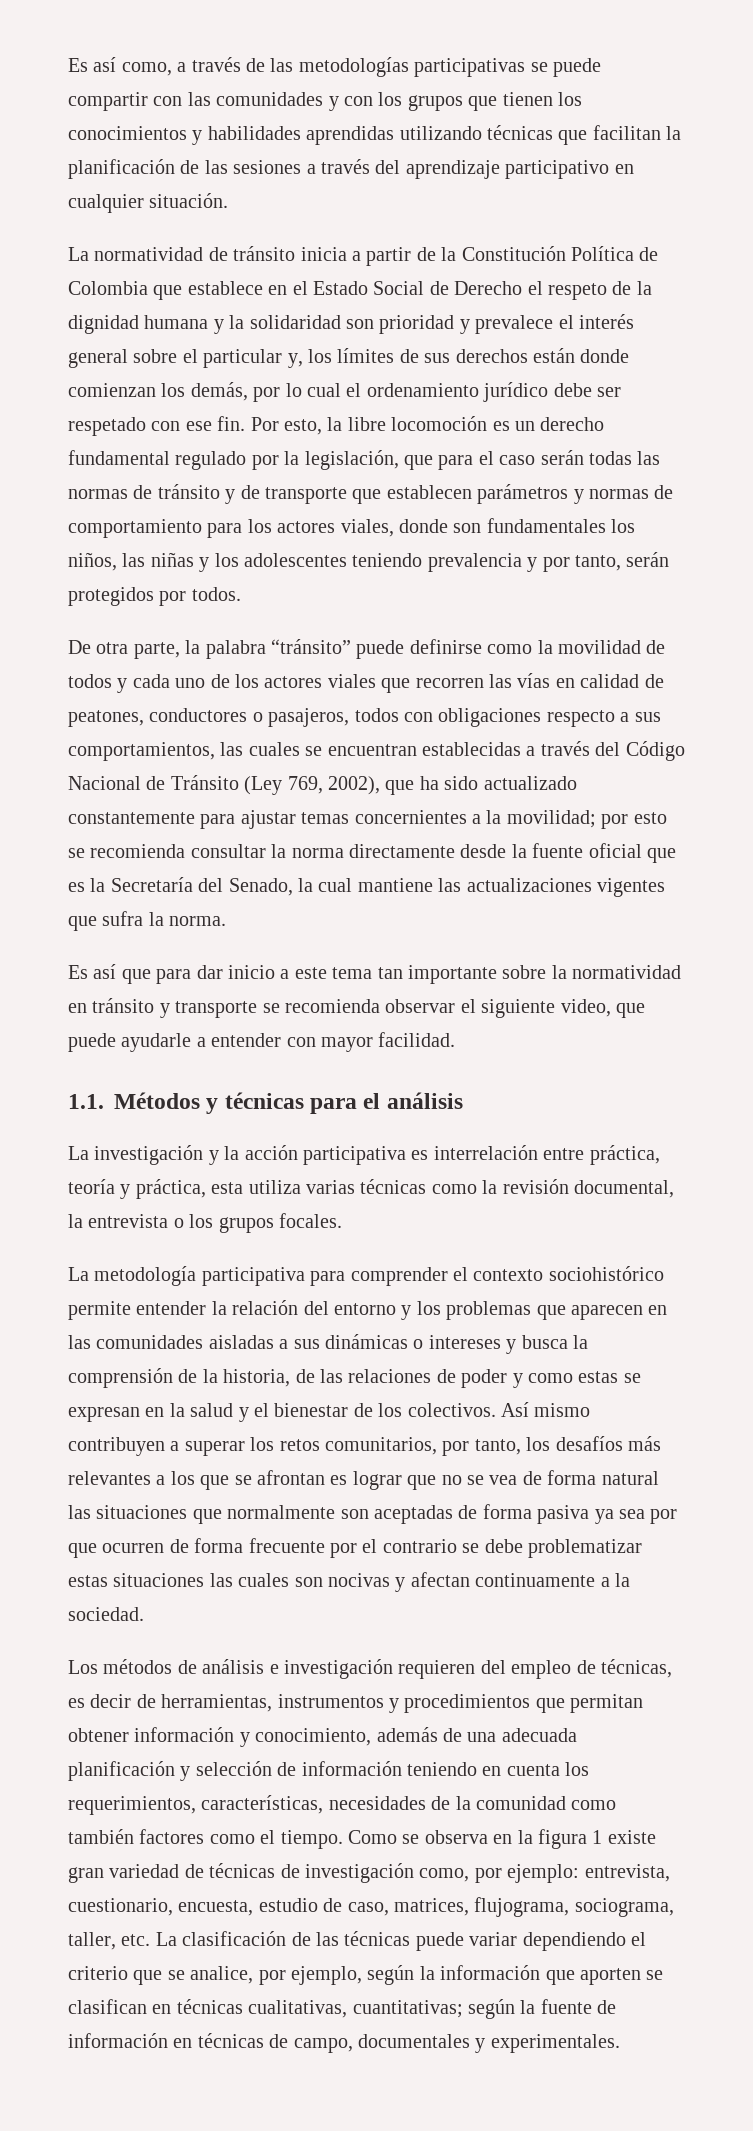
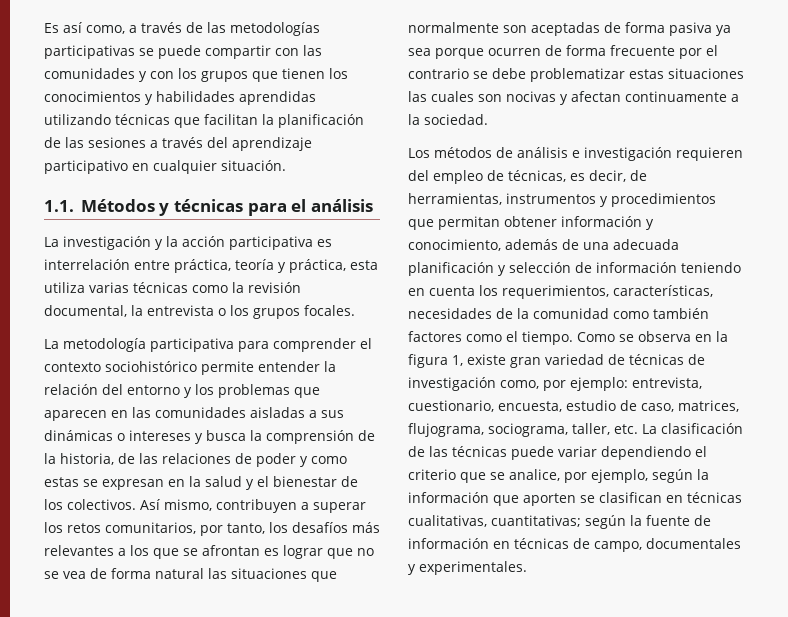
- La normatividad de tránsito inicia a partir de la Constitución Política de Colombia que establece en el Estado Social de Derecho el respeto de la dignidad humana y la solidaridad son prioridad y prevalece el interés general sobre el particular y, los límites de sus derechos están donde comienzan los demás, por lo cual el ordenamiento jurídico debe ser respetado con ese fin. Por esto, la libre locomoción es un derecho fundamental regulado por la legislación, que para el caso serán todas las normas de tránsito y de transporte que establecen parámetros y normas de comportamiento para los actores viales, donde son fundamentales los niños, las niñas y los adolescentes teniendo prevalencia y por tanto, serán protegidos por todos.
- De otra parte, la palabra “tránsito” puede definirse como la movilidad de todos y cada uno de los actores viales que recorren las vías en calidad de peatones, conductores o pasajeros, todos con obligaciones respecto a sus comportamientos, las cuales se encuentran establecidas a través del Código Nacional de Tránsito (Ley 769, 2002), que ha sido actualizado constantemente para ajustar temas concernientes a la movilidad; por esto se recomienda consultar la norma directamente desde la fuente oficial que es la Secretaría del Senado, la cual mantiene las actualizaciones vigentes que sufra la norma.
- Es así que para dar inicio a este tema tan importante sobre la normatividad en tránsito y transporte se recomienda observar el siguiente video, que puede ayudarle a entender con mayor facilidad.
- Así mismo contribuyen a superar los retos comunitarios, por tanto, los desafíos más relevantes a los que se afrontan es lograr que no se vea de forma natural las situaciones que normalmente son aceptadas de forma pasiva ya sea por que ocurren de forma frecuente por el contrario se debe problematizar estas situaciones las cuales son nocivas y afectan continuamente a la sociedad.
+ Así mismo, contribuyen a superar los retos comunitarios, por tanto, los desafíos más relevantes a los que se afrontan es lograr que no se vea de forma natural las situaciones que normalmente son aceptadas de forma pasiva ya sea porque ocurren de forma frecuente por el contrario se debe problematizar estas situaciones las cuales son nocivas y afectan continuamente a la sociedad.
- Los métodos de análisis e investigación requieren del empleo de técnicas, es decir de herramientas, instrumentos y procedimientos que permitan obtener información y conocimiento, además de una adecuada planificación y selección de información teniendo en cuenta los requerimientos, características, necesidades de la comunidad como también factores como el tiempo.
+ Los métodos de análisis e investigación requieren del empleo de técnicas, es decir, de herramientas, instrumentos y procedimientos que permitan obtener información y conocimiento, además de una adecuada planificación y selección de información teniendo en cuenta los requerimientos, características, necesidades de la comunidad como también factores como el tiempo.
- Como se observa en la figura 1 existe gran variedad de técnicas de investigación como, por ejemplo:
+ Como se observa en la figura 1, existe gran variedad de técnicas de investigación como, por ejemplo:

